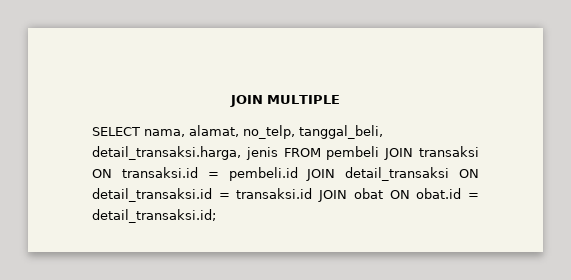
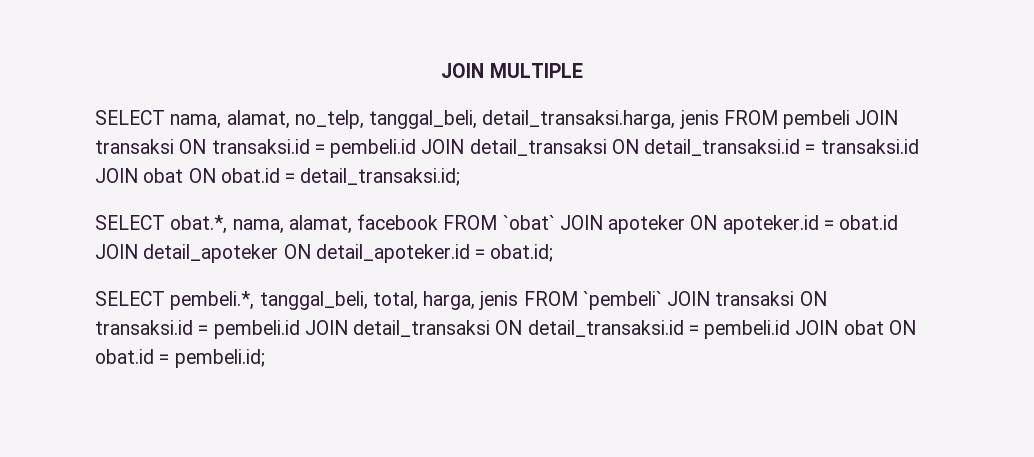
+ SELECT obat.*, nama, alamat, facebook FROM `obat` JOIN apoteker ON apoteker.id = obat.id JOIN detail_apoteker ON detail_apoteker.id = obat.id;
+ SELECT pembeli.*, tanggal_beli, total, harga, jenis FROM `pembeli` JOIN transaksi ON transaksi.id = pembeli.id JOIN detail_transaksi ON detail_transaksi.id = pembeli.id JOIN obat ON obat.id = pembeli.id;

